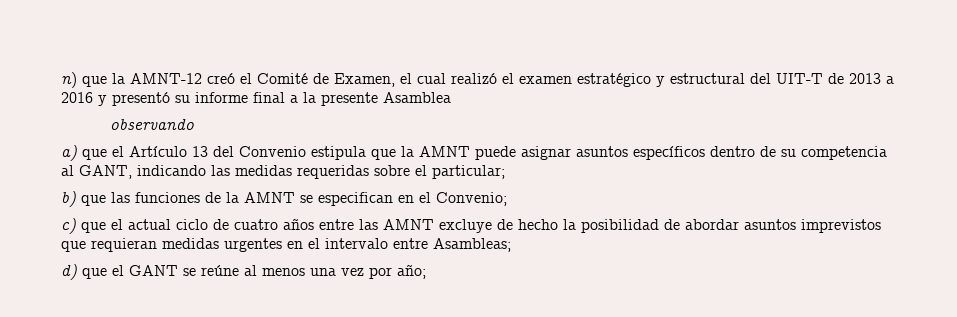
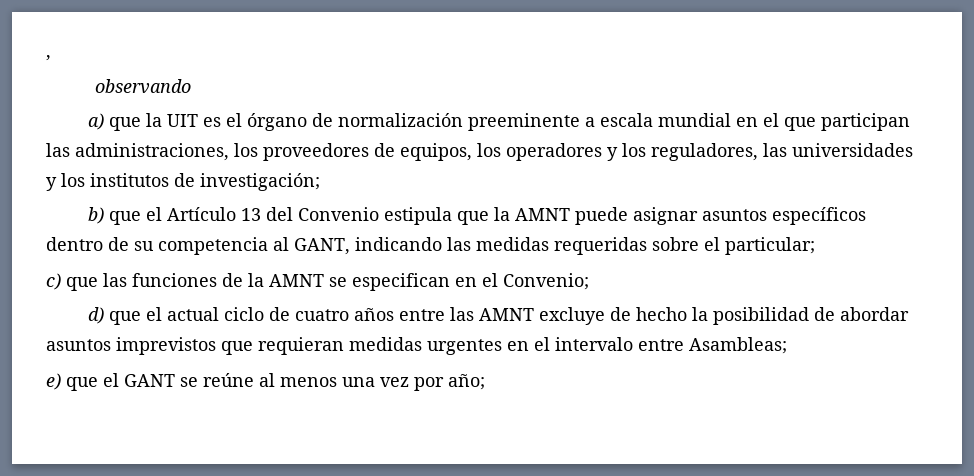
- n) que la AMNT-12 creó el Comité de Examen, el cual realizó el examen estratégico y estructural del UIT-T de 2013 a 2016 y presentó su informe final a la presente Asamblea
+ ,
  observando
- a) que el Artículo 13 del Convenio estipula que la AMNT puede asignar asuntos específicos dentro de su competencia al GANT, indicando las medidas requeridas sobre el particular;
+ a) que la UIT es el órgano de normalización preeminente a escala mundial en el que participan las administraciones, los proveedores de equipos, los operadores y los reguladores, las universidades y los institutos de investigación;
+ b) que el Artículo 13 del Convenio estipula que la AMNT puede asignar asuntos específicos dentro de su competencia al GANT, indicando las medidas requeridas sobre el particular;
- b) que las funciones de la AMNT se especifican en el Convenio;
+ c) que las funciones de la AMNT se especifican en el Convenio;
- c) que el actual ciclo de cuatro años entre las AMNT excluye de hecho la posibilidad de abordar asuntos imprevistos que requieran medidas urgentes en el intervalo entre Asambleas;
+ d) que el actual ciclo de cuatro años entre las AMNT excluye de hecho la posibilidad de abordar asuntos imprevistos que requieran medidas urgentes en el intervalo entre Asambleas;
- d) que el GANT se reúne al menos una vez por año;
+ e) que el GANT se reúne al menos una vez por año;

